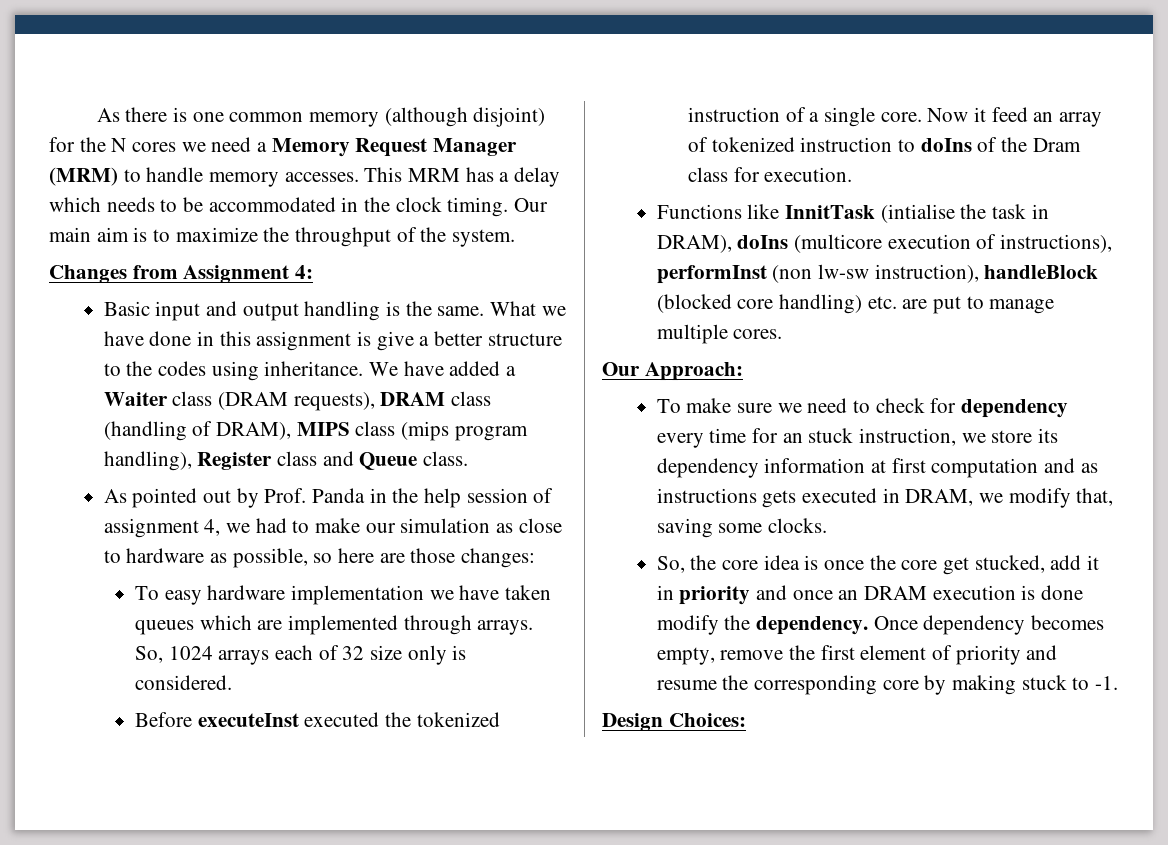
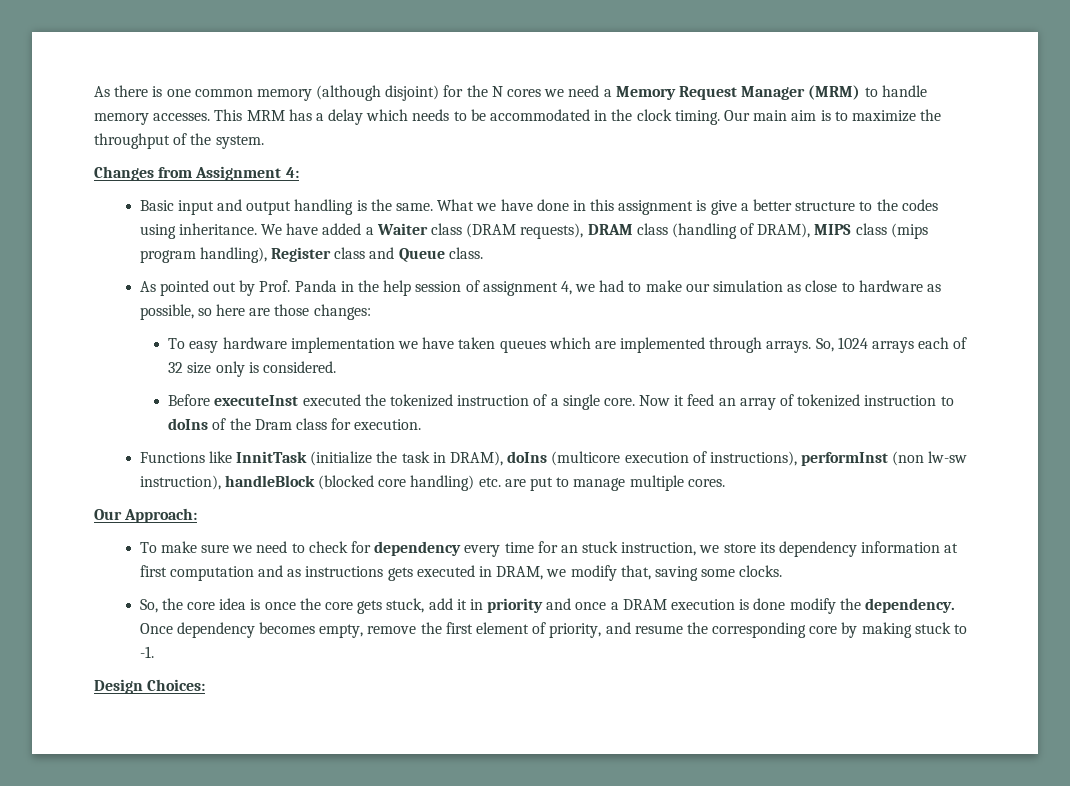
- Functions like InnitTask (intialise the task in DRAM), doIns (multicore execution of instructions), performInst (non lw-sw instruction), handleBlock (blocked core handling) etc. are put to manage multiple cores.
+ Functions like InnitTask (initialize the task in DRAM), doIns (multicore execution of instructions), performInst (non lw-sw instruction), handleBlock (blocked core handling) etc. are put to manage multiple cores.
- So, the core idea is once the core get stucked, add it in priority and once an DRAM execution is done modify the dependency.
+ So, the core idea is once the core gets stuck, add it in priority and once a DRAM execution is done modify the dependency.
- Once dependency becomes empty, remove the first element of priority and resume the corresponding core by making stuck to -1.
+ Once dependency becomes empty, remove the first element of priority, and resume the corresponding core by making stuck to -1.

